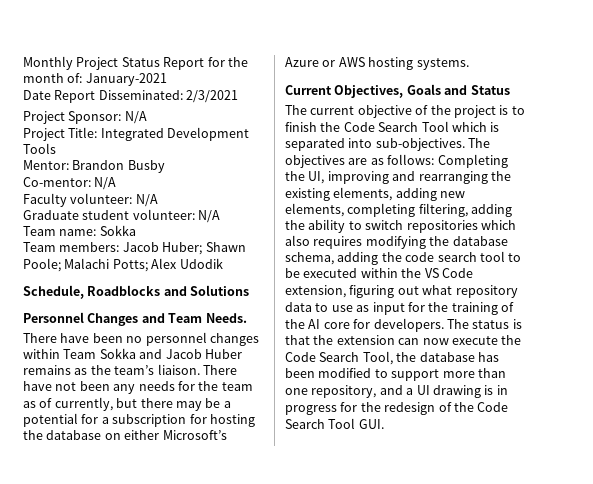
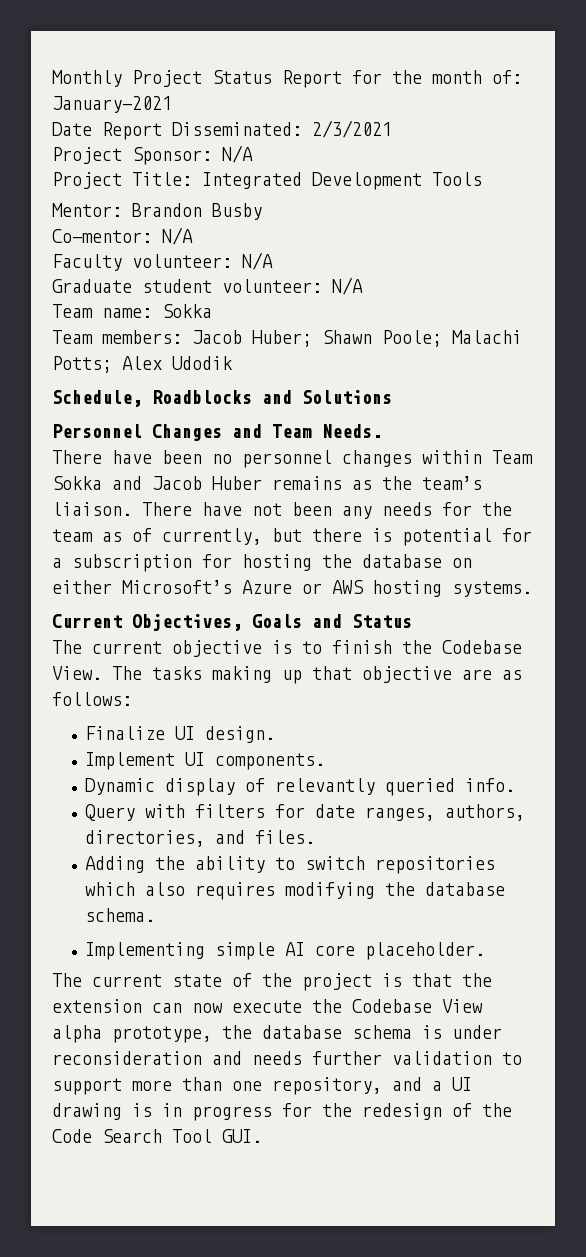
- There have not been any needs for the team as of currently, but there may be a potential for a subscription for hosting the database on either Microsoft’s Azure or AWS hosting systems.
+ There have not been any needs for the team as of currently, but there is potential for a subscription for hosting the database on either Microsoft’s Azure or AWS hosting systems.
- The current objective of the project is to finish the Code Search Tool which is separated into sub-objectives. The objectives are as follows: Completing the UI, improving and rearranging the existing elements, adding new elements, completing filtering, adding the ability to switch repositories which also requires modifying the database schema, adding the code search tool to be executed within the VS Code extension, figuring out what repository data to use as input for the training of the AI core for developers. The status is that the extension can now execute the Code Search Tool, the database has been modified to support more than one repository, and a UI drawing is in progress for the redesign of the Code Search Tool GUI.
+ The current objective is to finish the Codebase View. The tasks making up that objective are as follows:
+ Finalize UI design.
+ Implement UI components.
+ Dynamic display of relevantly queried info.
+ Query with filters for date ranges, authors, directories, and files.
+ Adding the ability to switch repositories which also requires modifying the database schema.
+ Implementing simple AI core placeholder.
+ The current state of the project is that the extension can now execute the Codebase View alpha prototype, the database schema is under reconsideration and needs further validation to support more than one repository, and a UI drawing is in progress for the redesign of the Code Search Tool GUI.

